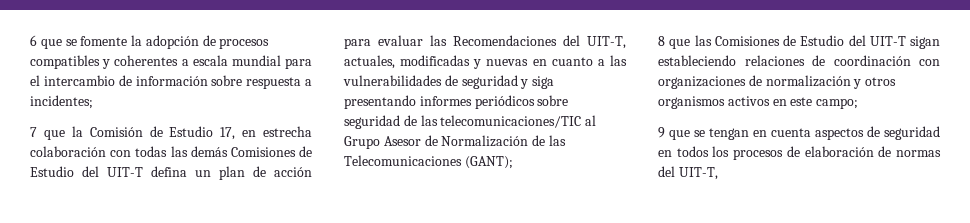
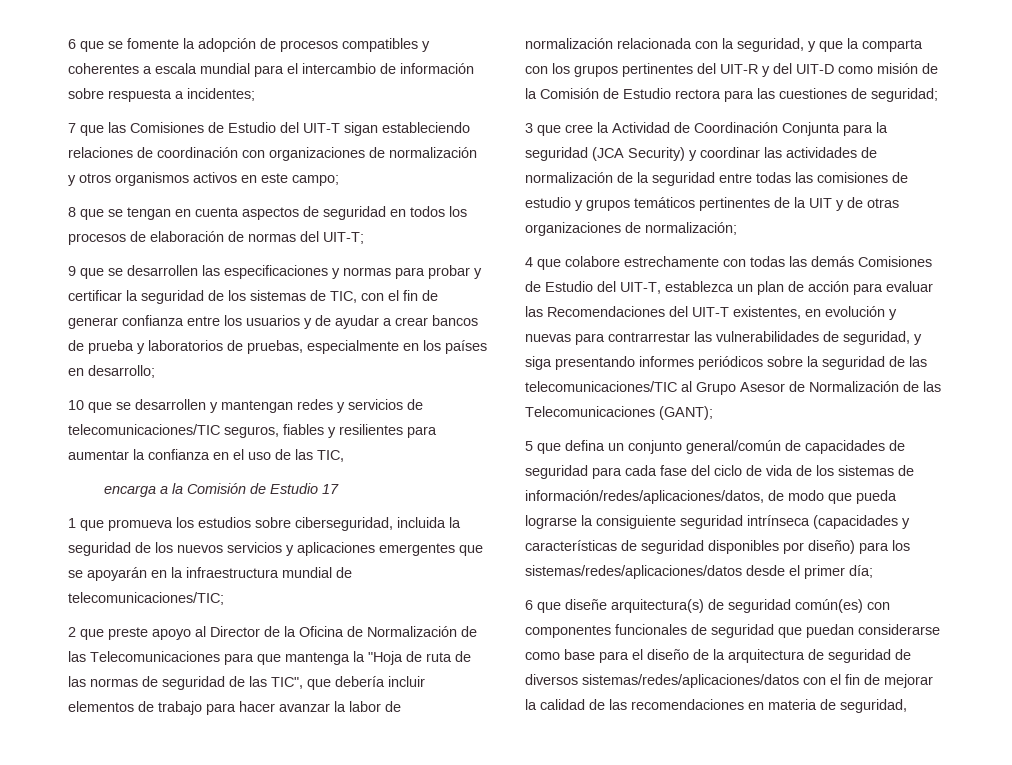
- 7 que la Comisión de Estudio 17, en estrecha colaboración con todas las demás Comisiones de Estudio del UIT-T defina un plan de acción para evaluar las Recomendaciones del UIT-T, actuales, modificadas y nuevas en cuanto a las vulnerabilidades de seguridad y siga presentando informes periódicos sobre seguridad de las telecomunicaciones/TIC al Grupo Asesor de Normalización de las Telecomunicaciones (GANT);
- 8 que las Comisiones de Estudio del UIT-T sigan estableciendo relaciones de coordinación con organizaciones de normalización y otros organismos activos en este campo;
+ 7 que las Comisiones de Estudio del UIT-T sigan estableciendo relaciones de coordinación con organizaciones de normalización y otros organismos activos en este campo;
- 9 que se tengan en cuenta aspectos de seguridad en todos los procesos de elaboración de normas del UIT-T,
+ 8 que se tengan en cuenta aspectos de seguridad en todos los procesos de elaboración de normas del UIT-T;
+ 9 que se desarrollen las especificaciones y normas para probar y certificar la seguridad de los sistemas de TIC, con el fin de generar confianza entre los usuarios y de ayudar a crear bancos de prueba y laboratorios de pruebas, especialmente en los países en desarrollo;
+ 10 que se desarrollen y mantengan redes y servicios de telecomunicaciones/TIC seguros, fiables y resilientes para aumentar la confianza en el uso de las TIC,
+ encarga a la Comisión de Estudio 17
+ 1 que promueva los estudios sobre ciberseguridad, incluida la seguridad de los nuevos servicios y aplicaciones emergentes que se apoyarán en la infraestructura mundial de telecomunicaciones/TIC;
+ 2 que preste apoyo al Director de la Oficina de Normalización de las Telecomunicaciones para que mantenga la "Hoja de ruta de las normas de seguridad de las TIC", que debería incluir elementos de trabajo para hacer avanzar la labor de normalización relacionada con la seguridad, y que la comparta con los grupos pertinentes del UIT-R y del UIT-D como misión de la Comisión de Estudio rectora para las cuestiones de seguridad;
+ 3 que cree la Actividad de Coordinación Conjunta para la seguridad (JCA Security) y coordinar las actividades de normalización de la seguridad entre todas las comisiones de estudio y grupos temáticos pertinentes de la UIT y de otras organizaciones de normalización;
+ 4 que colabore estrechamente con todas las demás Comisiones de Estudio del UIT-T, establezca un plan de acción para evaluar las Recomendaciones del UIT-T existentes, en evolución y nuevas para contrarrestar las vulnerabilidades de seguridad, y siga presentando informes periódicos sobre la seguridad de las telecomunicaciones/TIC al Grupo Asesor de Normalización de las Telecomunicaciones (GANT);
+ 5 que defina un conjunto general/común de capacidades de seguridad para cada fase del ciclo de vida de los sistemas de información/redes/aplicaciones/datos, de modo que pueda lograrse la consiguiente seguridad intrínseca (capacidades y características de seguridad disponibles por diseño) para los sistemas/redes/aplicaciones/datos desde el primer día;
+ 6 que diseñe arquitectura(s) de seguridad común(es) con componentes funcionales de seguridad que puedan considerarse como base para el diseño de la arquitectura de seguridad de diversos sistemas/redes/aplicaciones/datos con el fin de mejorar la calidad de las recomendaciones en materia de seguridad,

